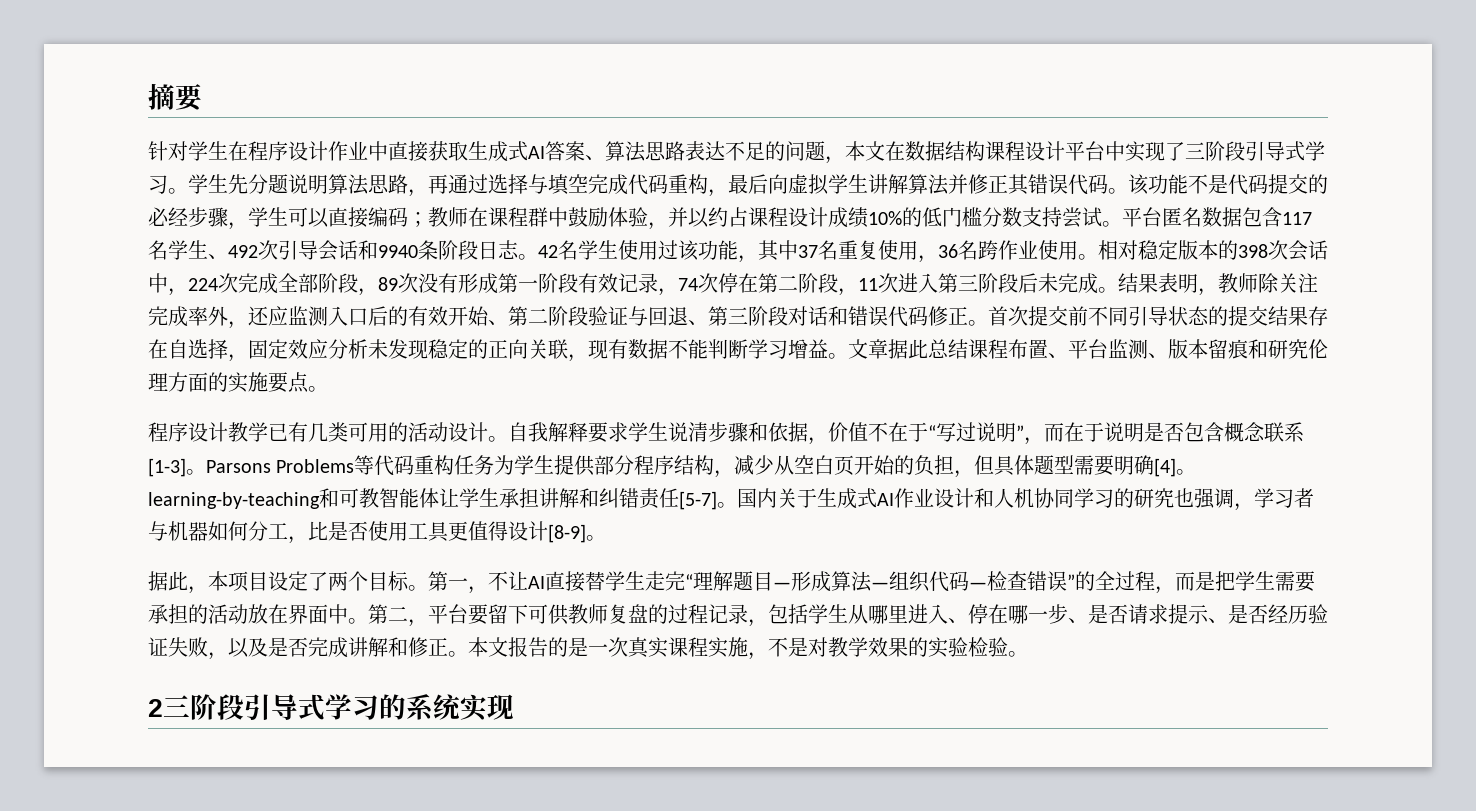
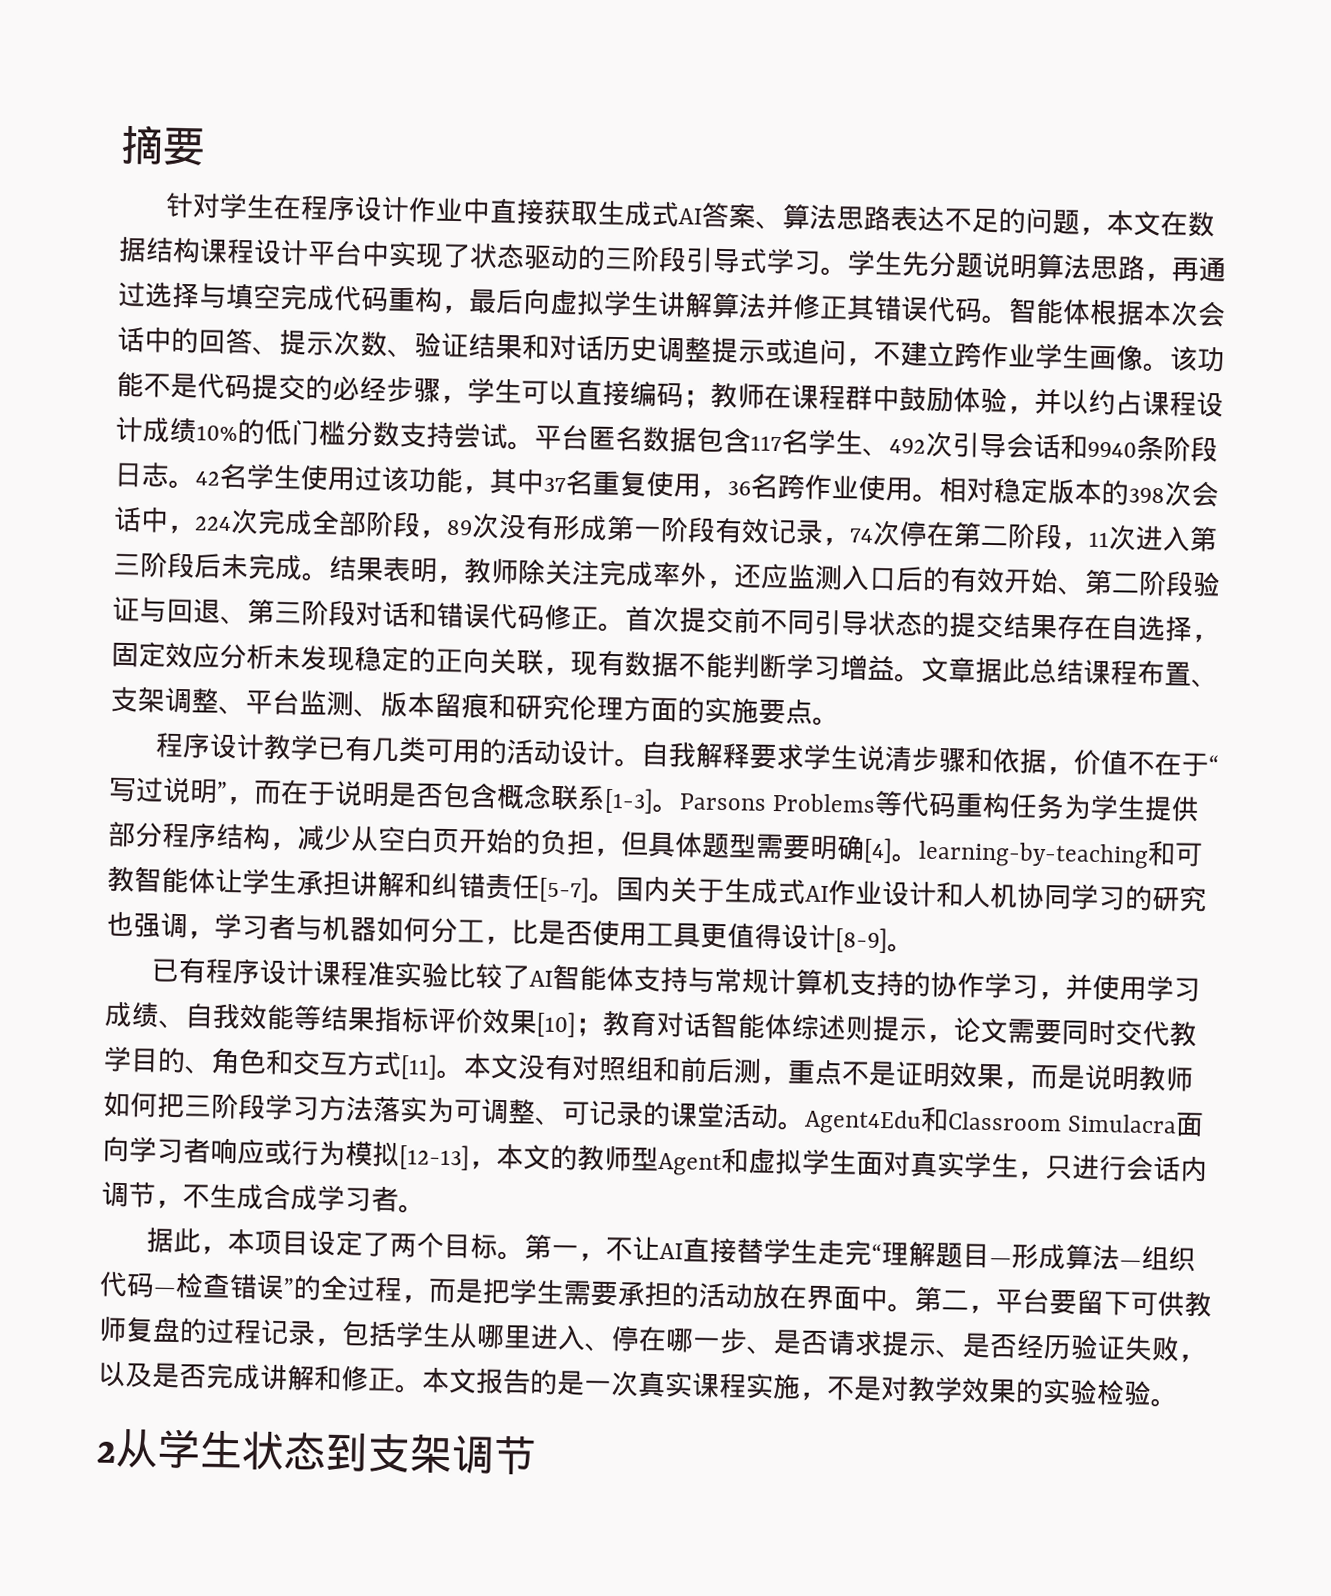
- 针对学生在程序设计作业中直接获取生成式AI答案、算法思路表达不足的问题，本文在数据结构课程设计平台中实现了三阶段引导式学习。
+ 针对学生在程序设计作业中直接获取生成式AI答案、算法思路表达不足的问题，本文在数据结构课程设计平台中实现了状态驱动的三阶段引导式学习。
+ 智能体根据本次会话中的回答、提示次数、验证结果和对话历史调整提示或追问，不建立跨作业学生画像。
- 文章据此总结课程布置、平台监测、版本留痕和研究伦理方面的实施要点。
+ 文章据此总结课程布置、支架调整、平台监测、版本留痕和研究伦理方面的实施要点。
+ 已有程序设计课程准实验比较了AI智能体支持与常规计算机支持的协作学习，并使用学习成绩、自我效能等结果指标评价效果[10]；教育对话智能体综述则提示，论文需要同时交代教学目的、角色和交互方式[11]。本文没有对照组和前后测，重点不是证明效果，而是说明教师如何把三阶段学习方法落实为可调整、可记录的课堂活动。Agent4Edu和Classroom Simulacra面向学习者响应或行为模拟[12-13]，本文的教师型Agent和虚拟学生面对真实学生，只进行会话内调节，不生成合成学习者。
- 2三阶段引导式学习的系统实现
+ 2从学生状态到支架调节

